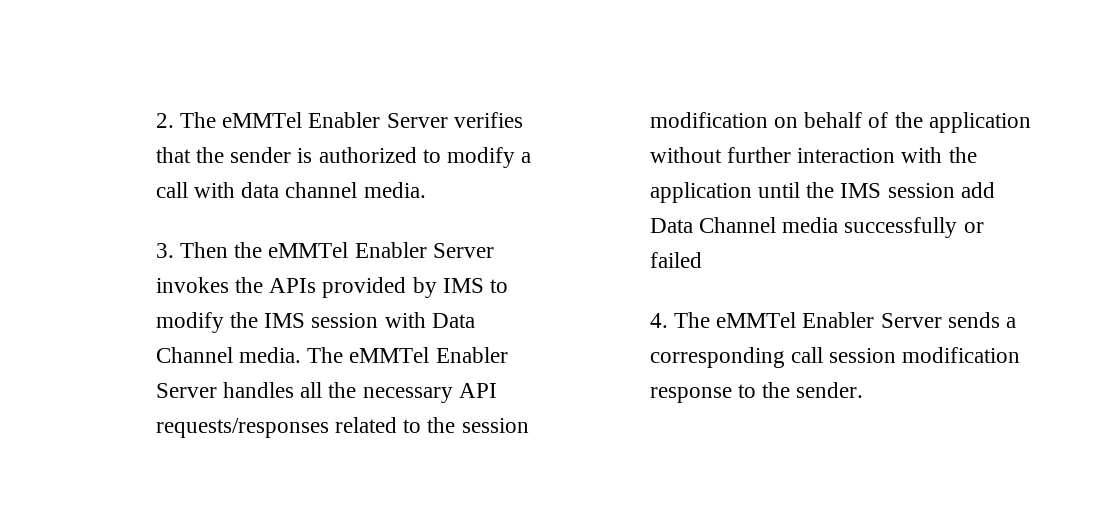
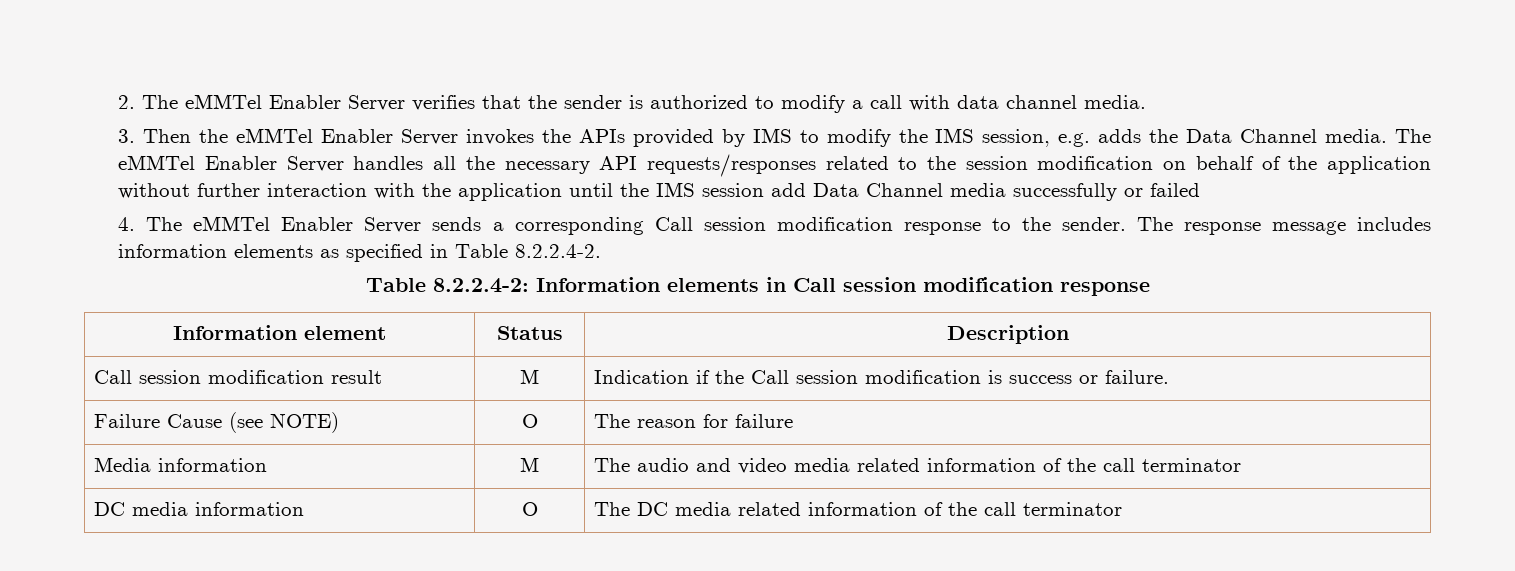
- 3. Then the eMMTel Enabler Server invokes the APIs provided by IMS to modify the IMS session with Data Channel media.
+ 3. Then the eMMTel Enabler Server invokes the APIs provided by IMS to modify the IMS session, e.g. adds the Data Channel media.
- 4. The eMMTel Enabler Server sends a corresponding call session modification response to the sender.
+ 4. The eMMTel Enabler Server sends a corresponding Call session modification response to the sender.
+ The response message includes information elements as specified in Table 8.2.2.4-2.
+ Table 8.2.2.4-2: Information elements in Call session modification response
+ Information element | Status | Description
+ Call session modification result | M | Indication if the Call session modification is success or failure.
+ Failure Cause (see NOTE) | O | The reason for failure
+ Media information | M | The audio and video media related information of the call terminator
+ DC media information | O | The DC media related information of the call terminator

